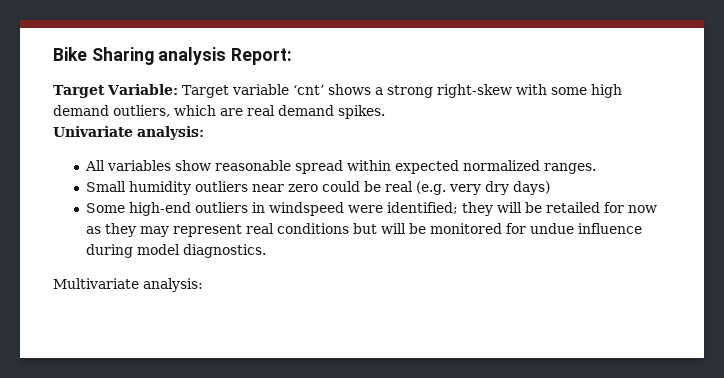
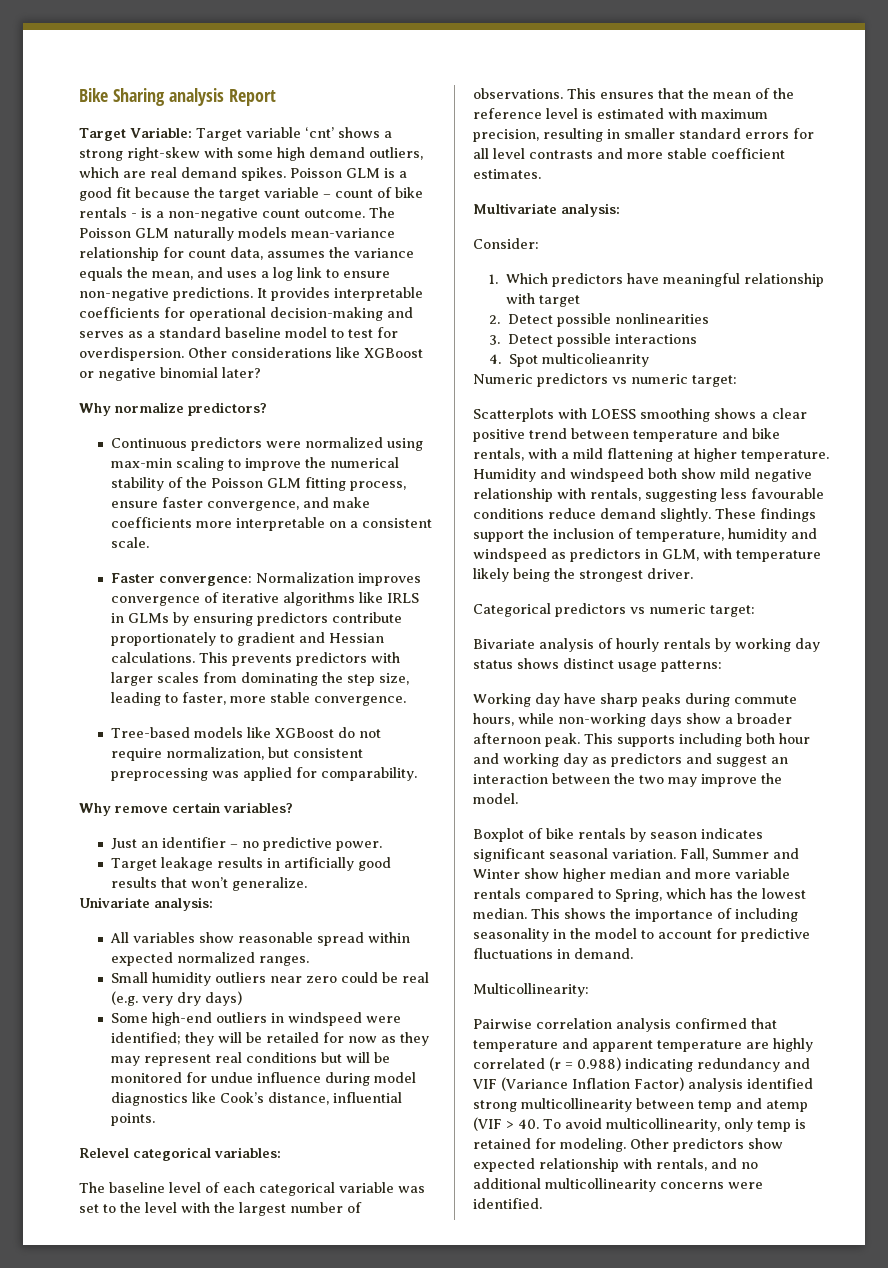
- Bike Sharing analysis Report:
+ Bike Sharing analysis Report
+ Poisson GLM is a good fit because the target variable – count of bike rentals - is a non-negative count outcome. The Poisson GLM naturally models mean-variance relationship for count data, assumes the variance equals the mean, and uses a log link to ensure non-negative predictions. It provides interpretable coefficients for operational decision-making and serves as a standard baseline model to test for overdispersion. Other considerations like XGBoost or negative binomial later?
+ Why normalize predictors?
+ Continuous predictors were normalized using max-min scaling to improve the numerical stability of the Poisson GLM fitting process, ensure faster convergence, and make coefficients more interpretable on a consistent scale.
+ Faster convergence: Normalization improves convergence of iterative algorithms like IRLS in GLMs by ensuring predictors contribute proportionately to gradient and Hessian calculations. This prevents predictors with larger scales from dominating the step size, leading to faster, more stable convergence.
+ Tree-based models like XGBoost do not require normalization, but consistent preprocessing was applied for comparability.
+ Why remove certain variables?
+ Just an identifier – no predictive power.
+ Target leakage results in artificially good results that won’t generalize.
- Some high-end outliers in windspeed were identified; they will be retailed for now as they may represent real conditions but will be monitored for undue influence during model diagnostics.
+ Some high-end outliers in windspeed were identified; they will be retailed for now as they may represent real conditions but will be monitored for undue influence during model diagnostics like Cook’s distance, influential points.
+ Relevel categorical variables:
+ The baseline level of each categorical variable was set to the level with the largest number of observations. This ensures that the mean of the reference level is estimated with maximum precision, resulting in smaller standard errors for all level contrasts and more stable coefficient estimates.
  Multivariate analysis:
+ Consider:
+ 1. Which predictors have meaningful relationship with target
+ 2. Detect possible nonlinearities
+ 3. Detect possible interactions
+ 4. Spot multicolieanrity
+ Numeric predictors vs numeric target:
+ Scatterplots with LOESS smoothing shows a clear positive trend between temperature and bike rentals, with a mild flattening at higher temperature. Humidity and windspeed both show mild negative relationship with rentals, suggesting less favourable conditions reduce demand slightly. These findings support the inclusion of temperature, humidity and windspeed as predictors in GLM, with temperature likely being the strongest driver.
+ Categorical predictors vs numeric target:
+ Bivariate analysis of hourly rentals by working day status shows distinct usage patterns:
+ Working day have sharp peaks during commute hours, while non-working days show a broader afternoon peak. This supports including both hour and working day as predictors and suggest an interaction between the two may improve the model.
+ Boxplot of bike rentals by season indicates significant seasonal variation. Fall, Summer and Winter show higher median and more variable rentals compared to Spring, which has the lowest median. This shows the importance of including seasonality in the model to account for predictive fluctuations in demand.
+ Multicollinearity:
+ Pairwise correlation analysis confirmed that temperature and apparent temperature are highly correlated (r = 0.988) indicating redundancy and VIF (Variance Inflation Factor) analysis identified strong multicollinearity between temp and atemp (VIF > 40. To avoid multicollinearity, only temp is retained for modeling. Other predictors show expected relationship with rentals, and no additional multicollinearity concerns were identified.

